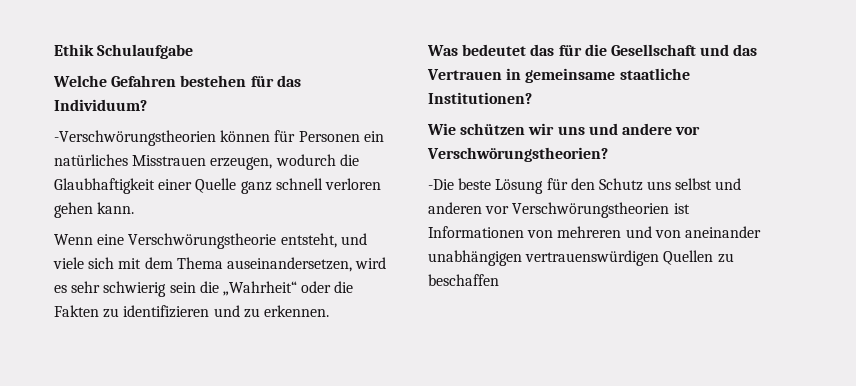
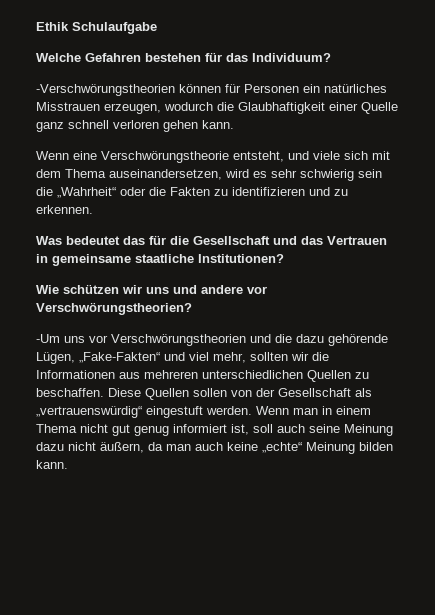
- -Die beste Lösung für den Schutz uns selbst und anderen vor Verschwörungstheorien ist Informationen von mehreren und von aneinander unabhängigen vertrauenswürdigen Quellen zu beschaffen
+ -Um uns vor Verschwörungstheorien und die dazu gehörende Lügen, „Fake-Fakten“ und viel mehr, sollten wir die Informationen aus mehreren unterschiedlichen Quellen zu beschaffen. Diese Quellen sollen von der Gesellschaft als „vertrauenswürdig“ eingestuft werden. Wenn man in einem Thema nicht gut genug informiert ist, soll auch seine Meinung dazu nicht äußern, da man auch keine „echte“ Meinung bilden kann.

